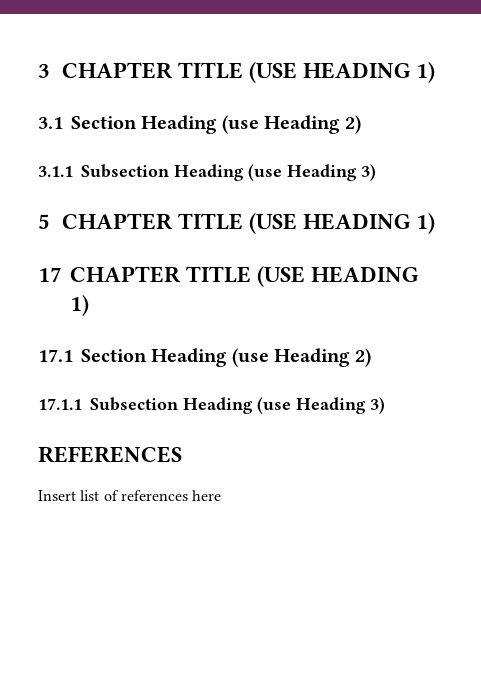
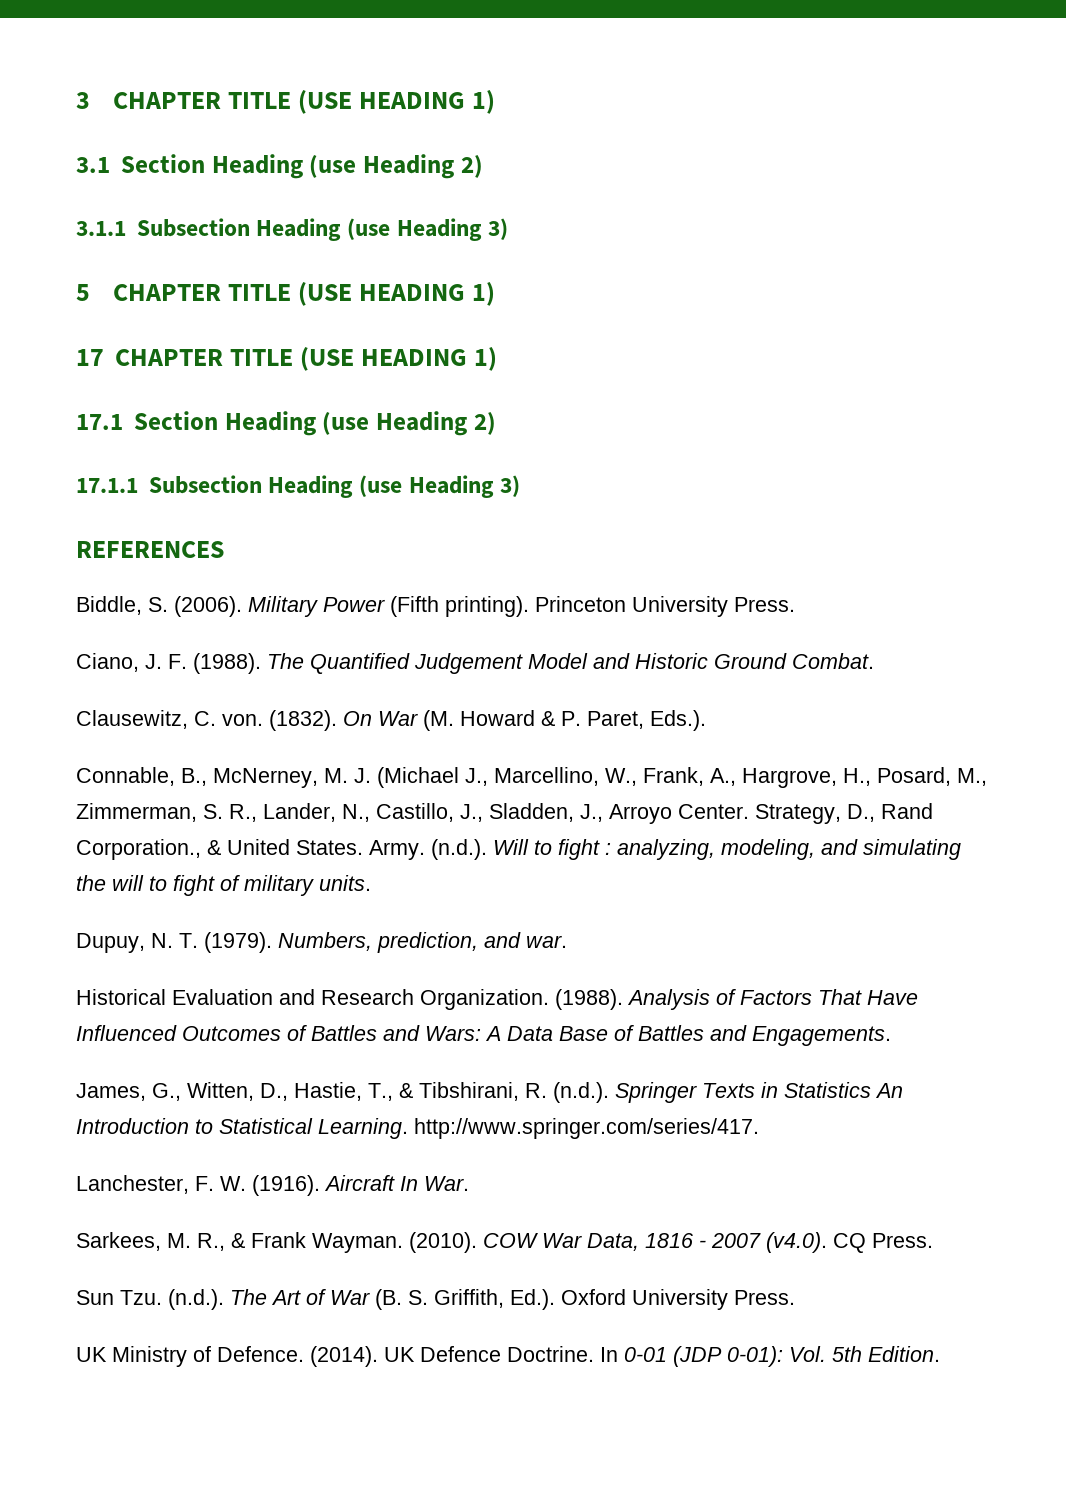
- Insert list of references here
+ Biddle, S. (2006). Military Power (Fifth printing). Princeton University Press.
+ Ciano, J. F. (1988). The Quantified Judgement Model and Historic Ground Combat.
+ Clausewitz, C. von. (1832). On War (M. Howard & P. Paret, Eds.).
+ Connable, B., McNerney, M. J. (Michael J., Marcellino, W., Frank, A., Hargrove, H., Posard, M., Zimmerman, S. R., Lander, N., Castillo, J., Sladden, J., Arroyo Center. Strategy, D., Rand Corporation., & United States. Army. (n.d.). Will to fight : analyzing, modeling, and simulating the will to fight of military units.
+ Dupuy, N. T. (1979). Numbers, prediction, and war.
+ Historical Evaluation and Research Organization. (1988). Analysis of Factors That Have Influenced Outcomes of Battles and Wars: A Data Base of Battles and Engagements.
+ James, G., Witten, D., Hastie, T., & Tibshirani, R. (n.d.). Springer Texts in Statistics An Introduction to Statistical Learning. http://www.springer.com/series/417.
+ Lanchester, F. W. (1916). Aircraft In War.
+ Sarkees, M. R., & Frank Wayman. (2010). COW War Data, 1816 - 2007 (v4.0). CQ Press.
+ Sun Tzu. (n.d.). The Art of War (B. S. Griffith, Ed.). Oxford University Press.
+ UK Ministry of Defence. (2014). UK Defence Doctrine. In 0-01 (JDP 0-01): Vol. 5th Edition.

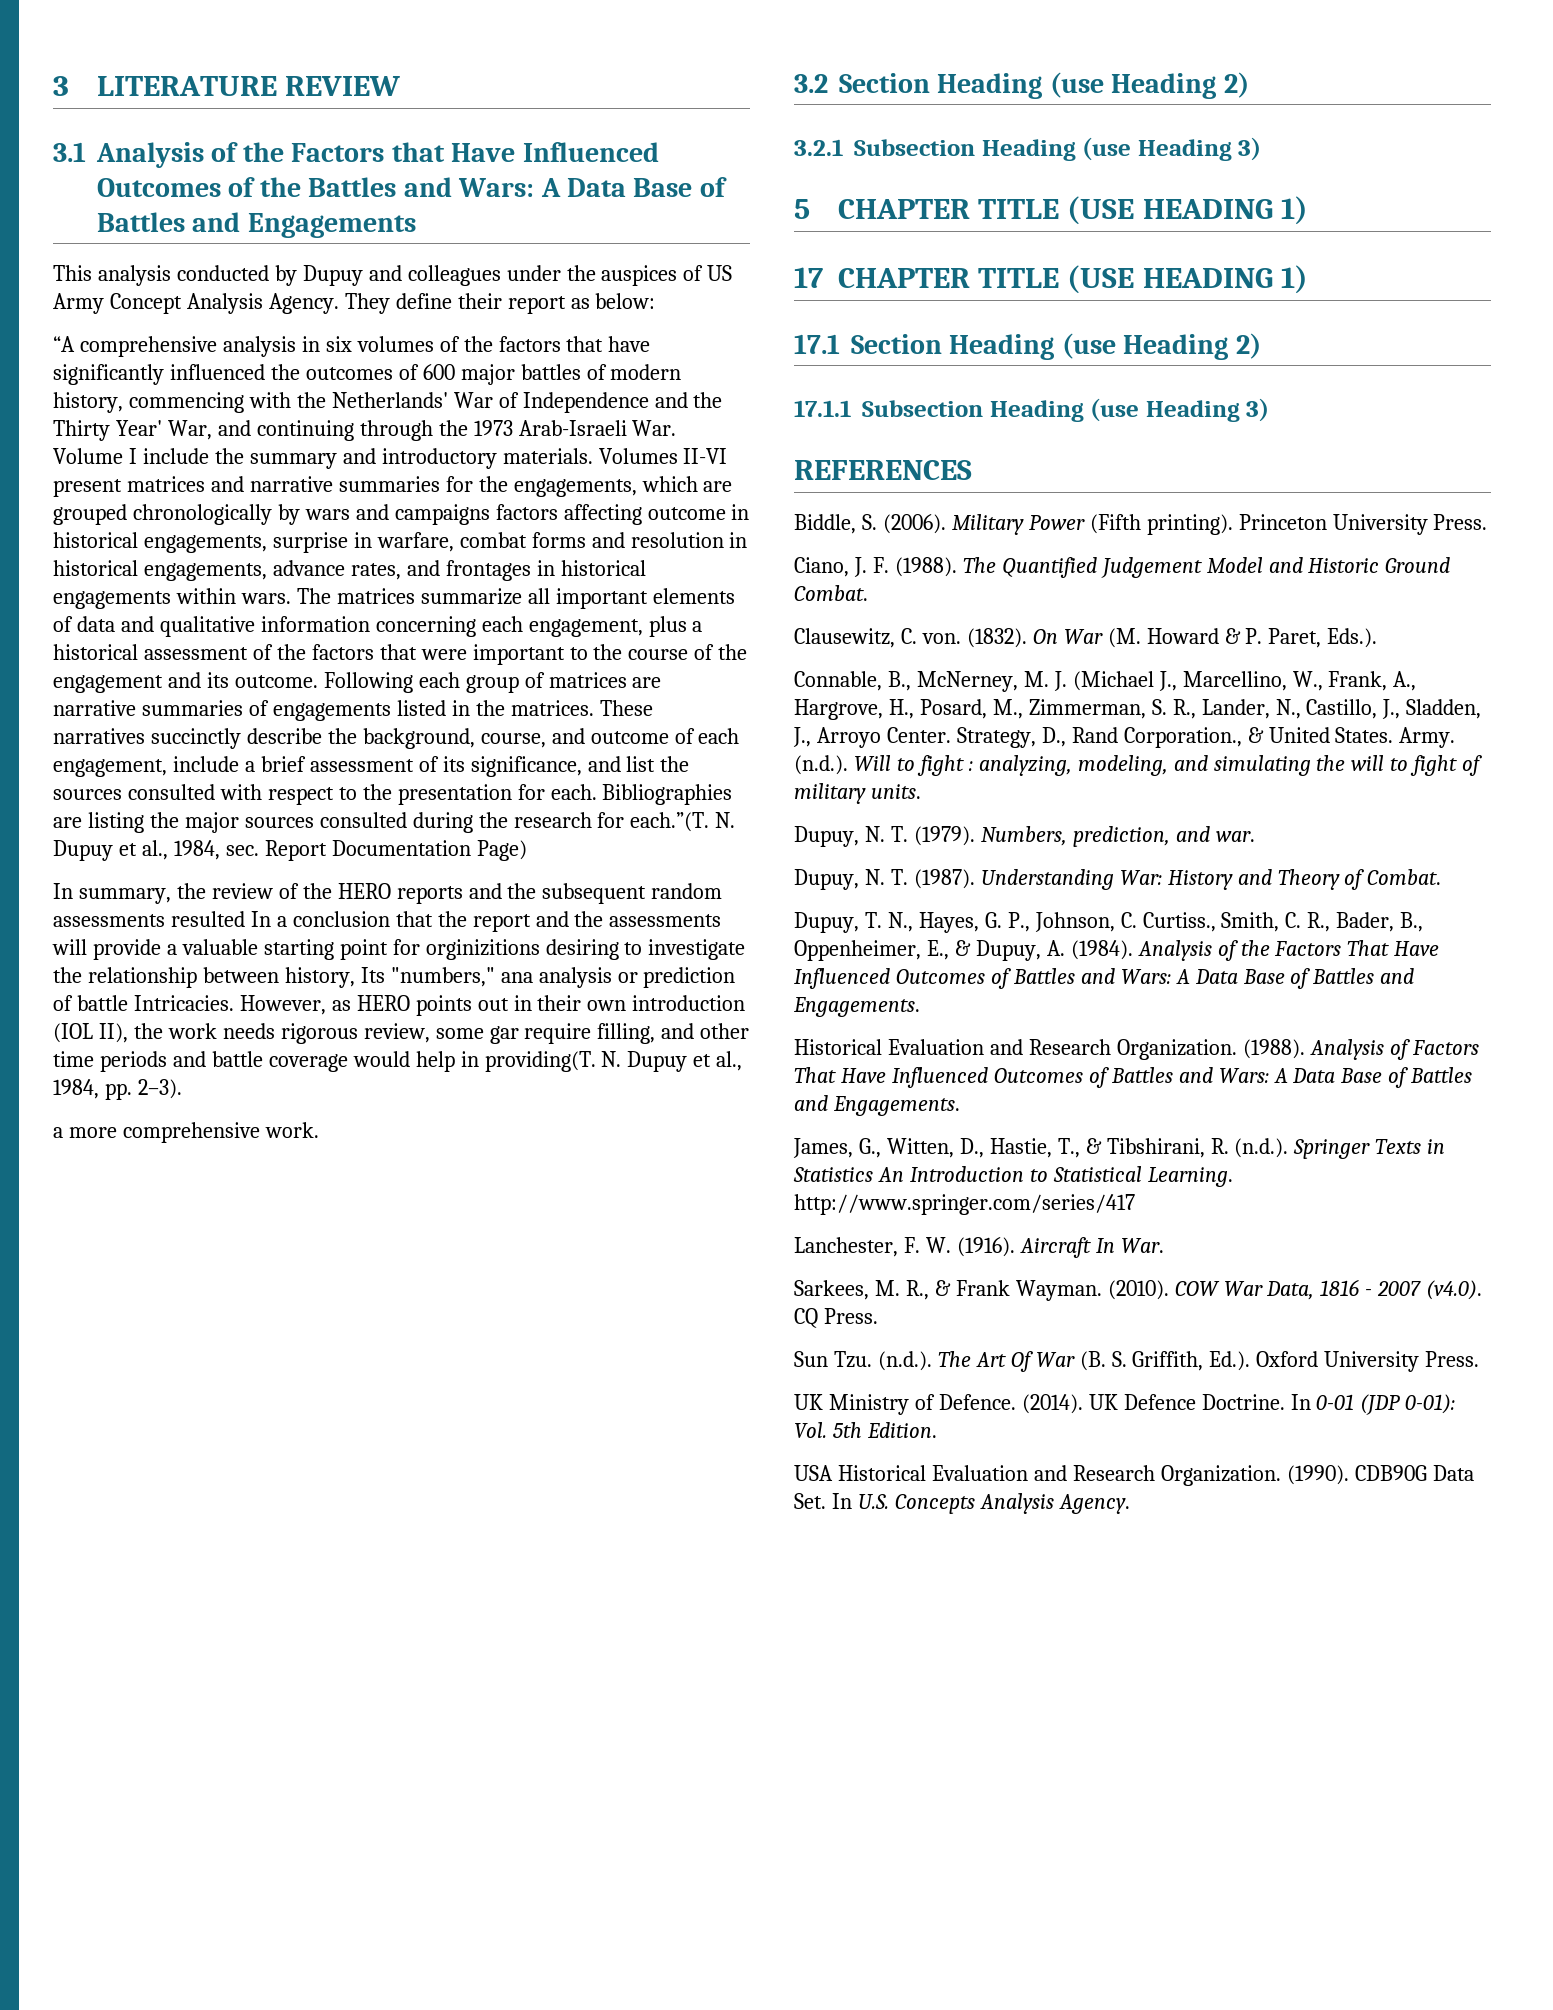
- 3 CHAPTER TITLE (USE HEADING 1)
- 3.1 Section Heading (use Heading 2)
- 3.1.1 Subsection Heading (use Heading 3)
+ 3 LITERATURE REVIEW
+ 3.1 Analysis of the Factors that Have Influenced Outcomes of the Battles and Wars: A Data Base of Battles and Engagements
+ This analysis conducted by Dupuy and colleagues under the auspices of US Army Concept Analysis Agency. They define their report as below:
+ “A comprehensive analysis in six volumes of the factors that have significantly influenced the outcomes of 600 major battles of modern history, commencing with the Netherlands' War of Independence and the Thirty Year' War, and continuing through the 1973 Arab-Israeli War. Volume I include the summary and introductory materials. Volumes II-VI present matrices and narrative summaries for the engagements, which are grouped chronologically by wars and campaigns factors affecting outcome in historical engagements, surprise in warfare, combat forms and resolution in historical engagements, advance rates, and frontages in historical engagements within wars. The matrices summarize all important elements of data and qualitative information concerning each engagement, plus a historical assessment of the factors that were important to the course of the engagement and its outcome. Following each group of matrices are narrative summaries of engagements listed in the matrices. These narratives succinctly describe the background, course, and outcome of each engagement, include a brief assessment of its significance, and list the sources consulted with respect to the presentation for each. Bibliographies are listing the major sources consulted during the research for each.”(T. N. Dupuy et al., 1984, sec. Report Documentation Page)
+ In summary, the review of the HERO reports and the subsequent random assessments resulted In a conclusion that the report and the assessments will provide a valuable starting point for orginizitions desiring to investigate the relationship between history, Its "numbers," ana analysis or prediction of battle Intricacies. However, as HERO points out in their own introduction (IOL II), the work needs rigorous review, some gar require filling, and other time periods and battle coverage would help in providing(T. N. Dupuy et al., 1984, pp. 2–3).
+ a more comprehensive work.
+ 3.2 Section Heading (use Heading 2)
+ 3.2.1 Subsection Heading (use Heading 3)
+ Dupuy, N. T. (1987). Understanding War: History and Theory of Combat.
+ Dupuy, T. N., Hayes, G. P., Johnson, C. Curtiss., Smith, C. R., Bader, B., Oppenheimer, E., & Dupuy, A. (1984). Analysis of the Factors That Have Influenced Outcomes of Battles and Wars: A Data Base of Battles and Engagements.
- James, G., Witten, D., Hastie, T., & Tibshirani, R. (n.d.). Springer Texts in Statistics An Introduction to Statistical Learning. http://www.springer.com/series/417.
+ James, G., Witten, D., Hastie, T., & Tibshirani, R. (n.d.). Springer Texts in Statistics An Introduction to Statistical Learning. http://www.springer.com/series/417
- Sun Tzu. (n.d.). The Art of War (B. S. Griffith, Ed.). Oxford University Press.
+ Sun Tzu. (n.d.). The Art Of War (B. S. Griffith, Ed.). Oxford University Press.
+ USA Historical Evaluation and Research Organization. (1990). CDB90G Data Set. In U.S. Concepts Analysis Agency.

